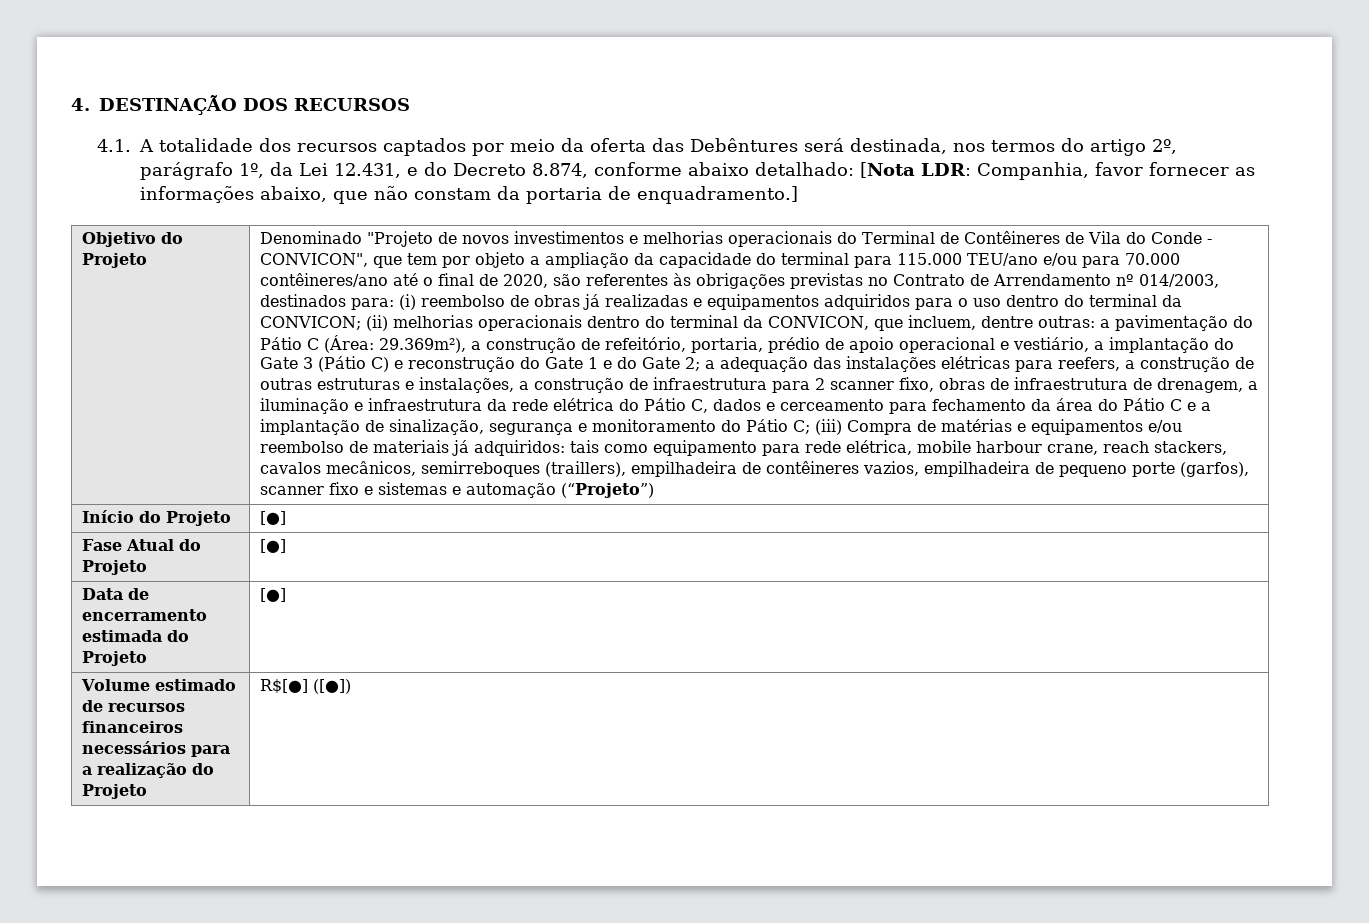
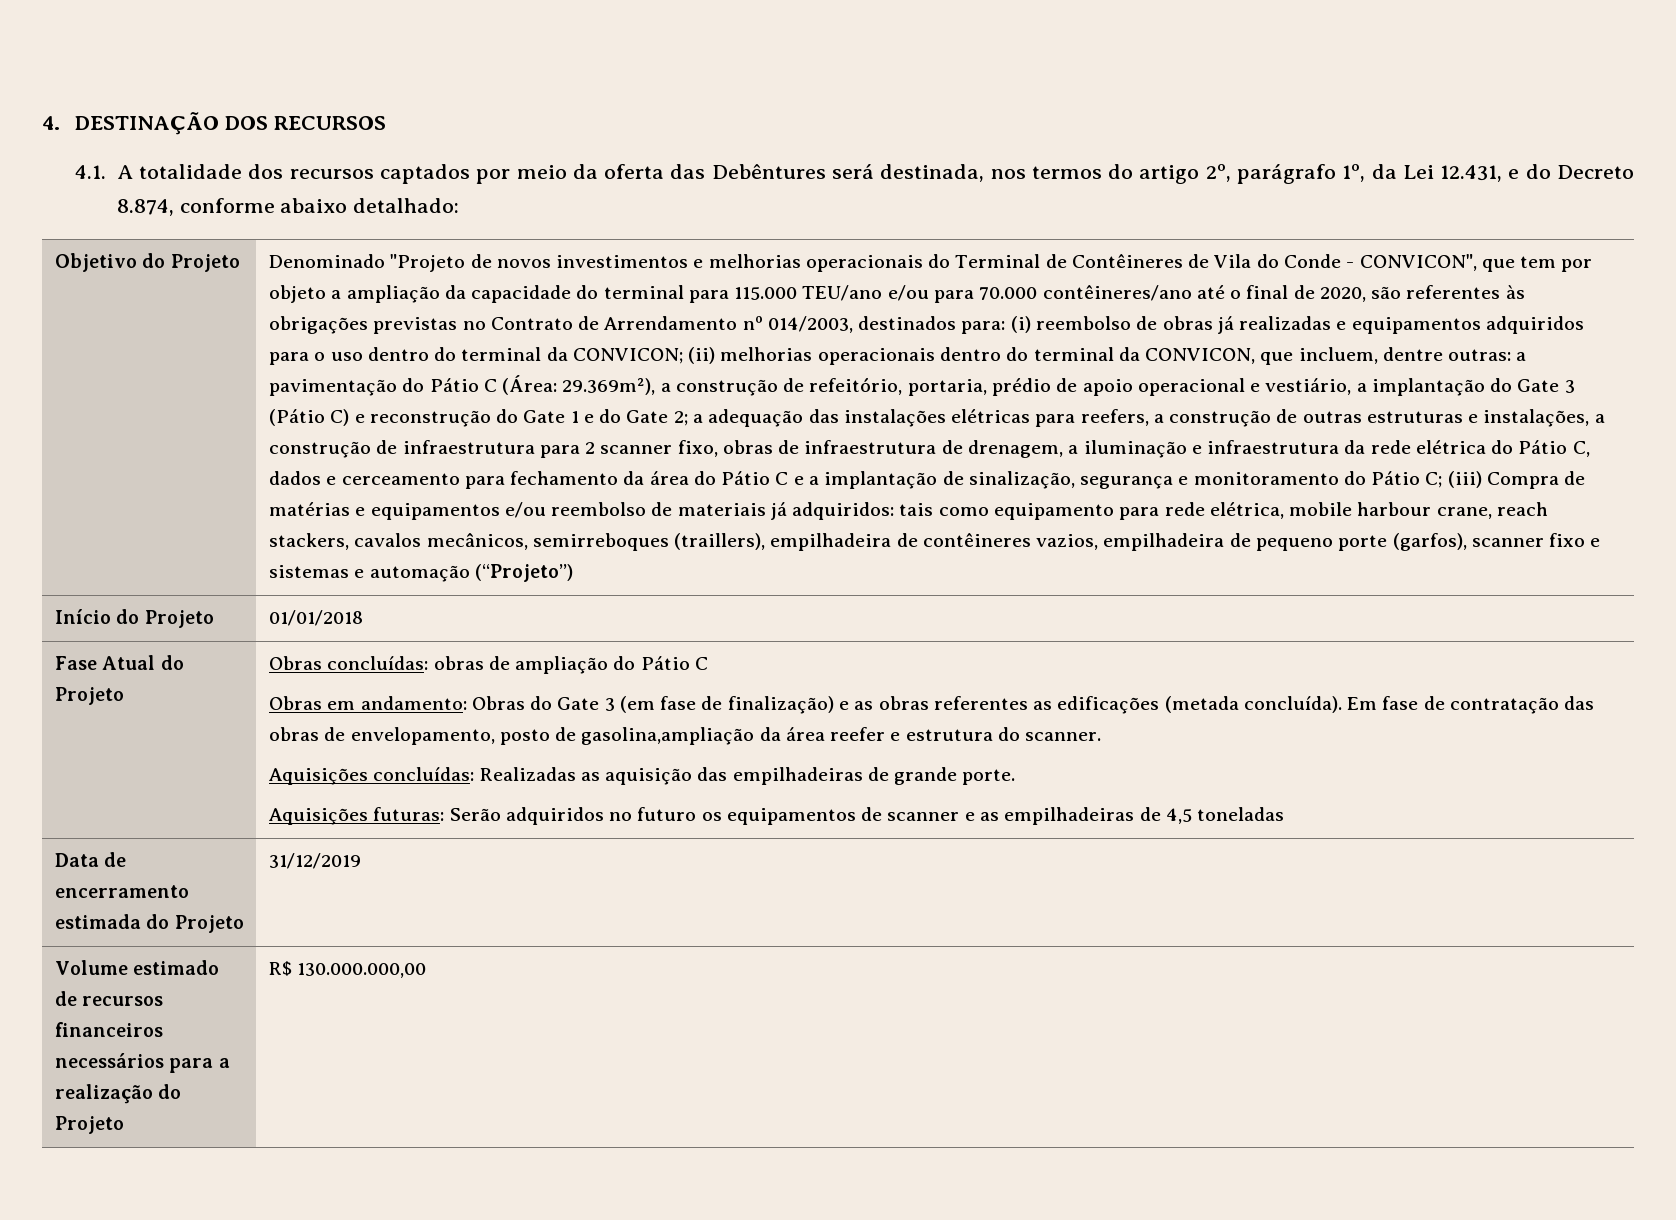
- 4.1. A totalidade dos recursos captados por meio da oferta das Debêntures será destinada, nos termos do artigo 2º, parágrafo 1º, da Lei 12.431, e do Decreto 8.874, conforme abaixo detalhado: [Nota LDR: Companhia, favor fornecer as informações abaixo, que não constam da portaria de enquadramento.]
+ 4.1. A totalidade dos recursos captados por meio da oferta das Debêntures será destinada, nos termos do artigo 2º, parágrafo 1º, da Lei 12.431, e do Decreto 8.874, conforme abaixo detalhado:
- Início do Projeto | [●]
+ Início do Projeto | 01/01/2018
- Fase Atual do Projeto | [●]
+ Fase Atual do Projeto | Obras concluídas: obras de ampliação do Pátio C
+ Obras em andamento: Obras do Gate 3 (em fase de finalização) e as obras referentes as edificações (metada concluída). Em fase de contratação das obras de envelopamento, posto de gasolina,ampliação da área reefer e estrutura do scanner.
+ Aquisições concluídas: Realizadas as aquisição das empilhadeiras de grande porte.
+ Aquisições futuras: Serão adquiridos no futuro os equipamentos de scanner e as empilhadeiras de 4,5 toneladas
- Data de encerramento estimada do Projeto | [●]
+ Data de encerramento estimada do Projeto | 31/12/2019
- Volume estimado de recursos financeiros necessários para a realização do Projeto | R$[●] ([●])
+ Volume estimado de recursos financeiros necessários para a realização do Projeto | R$ 130.000.000,00

